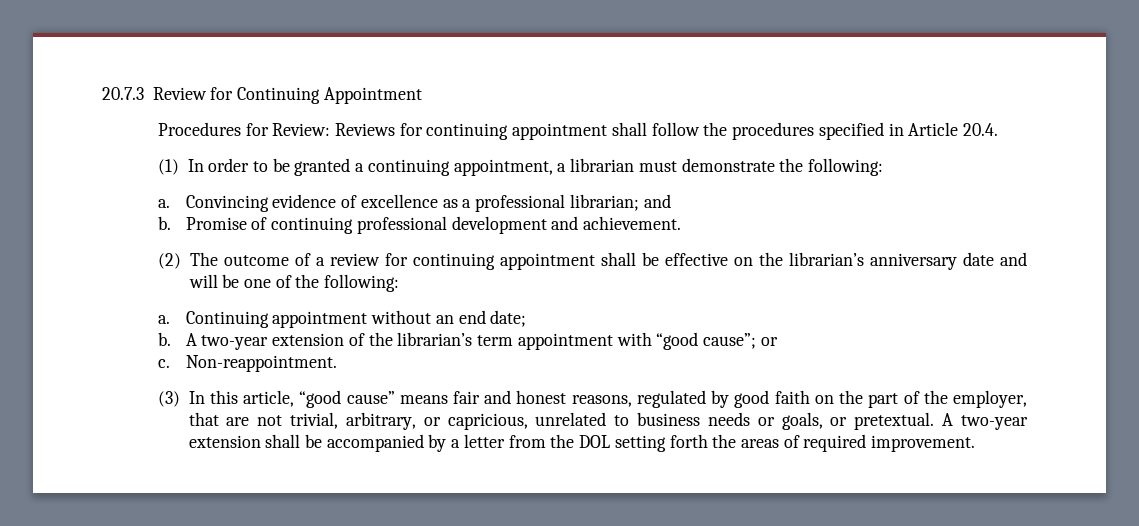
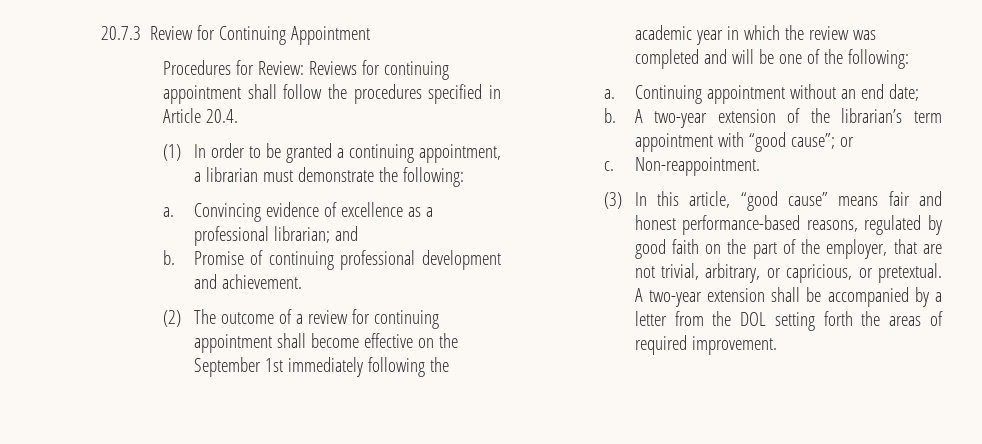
- (2) The outcome of a review for continuing appointment shall be effective on the librarian’s anniversary date and will be one of the following:
+ (2) The outcome of a review for continuing appointment shall become effective on the September 1st immediately following the academic year in which the review was completed and will be one of the following:
- (3) In this article, “good cause” means fair and honest reasons, regulated by good faith on the part of the employer, that are not trivial, arbitrary, or capricious, unrelated to business needs or goals, or pretextual.
+ (3) In this article, “good cause” means fair and honest performance-based reasons, regulated by good faith on the part of the employer, that are not trivial, arbitrary, or capricious, or pretextual.

